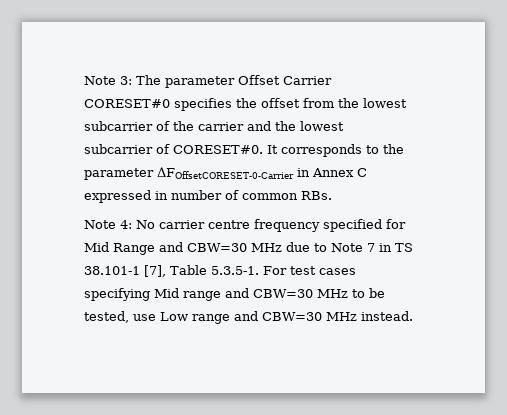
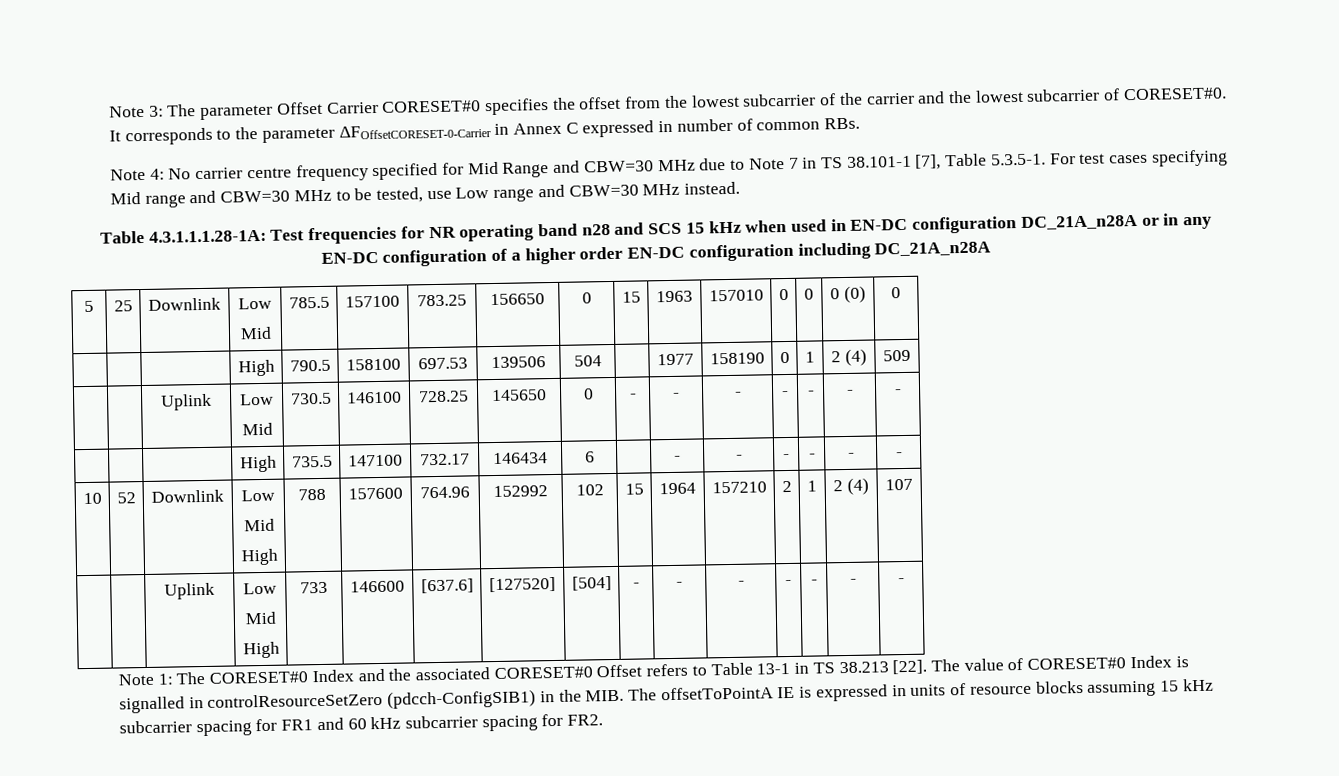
+ Table 4.3.1.1.1.28-1A: Test frequencies for NR operating band n28 and SCS 15 kHz when used in EN-DC configuration DC_21A_n28A or in any EN-DC configuration of a higher order EN-DC configuration including DC_21A_n28A
+ 5 | 25 | Downlink | Low
+ Mid | 785.5 | 157100 | 783.25 | 156650 | 0 | 15 | 1963 | 157010 | 0 | 0 | 0 (0) | 0
+ | | | High | 790.5 | 158100 | 697.53 | 139506 | 504 | | 1977 | 158190 | 0 | 1 | 2 (4) | 509
+ | | Uplink | Low
+ Mid | 730.5 | 146100 | 728.25 | 145650 | 0 | - | - | - | - | - | - | -
+ | | | High | 735.5 | 147100 | 732.17 | 146434 | 6 | | - | - | - | - | - | -
+ 10 | 52 | Downlink | Low
+ Mid
+ High | 788 | 157600 | 764.96 | 152992 | 102 | 15 | 1964 | 157210 | 2 | 1 | 2 (4) | 107
+ | | Uplink | Low
+ Mid
+ High | 733 | 146600 | [637.6] | [127520] | [504] | - | - | - | - | - | - | -
+ Note 1: The CORESET#0 Index and the associated CORESET#0 Offset refers to Table 13-1 in TS 38.213 [22]. The value of CORESET#0 Index is signalled in controlResourceSetZero (pdcch-ConfigSIB1) in the MIB. The offsetToPointA IE is expressed in units of resource blocks assuming 15 kHz subcarrier spacing for FR1 and 60 kHz subcarrier spacing for FR2.

